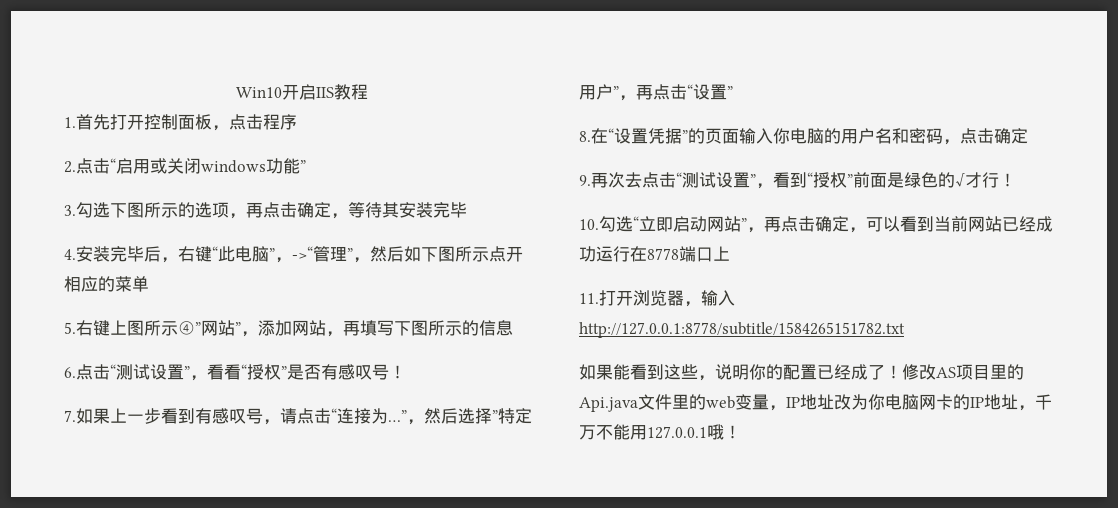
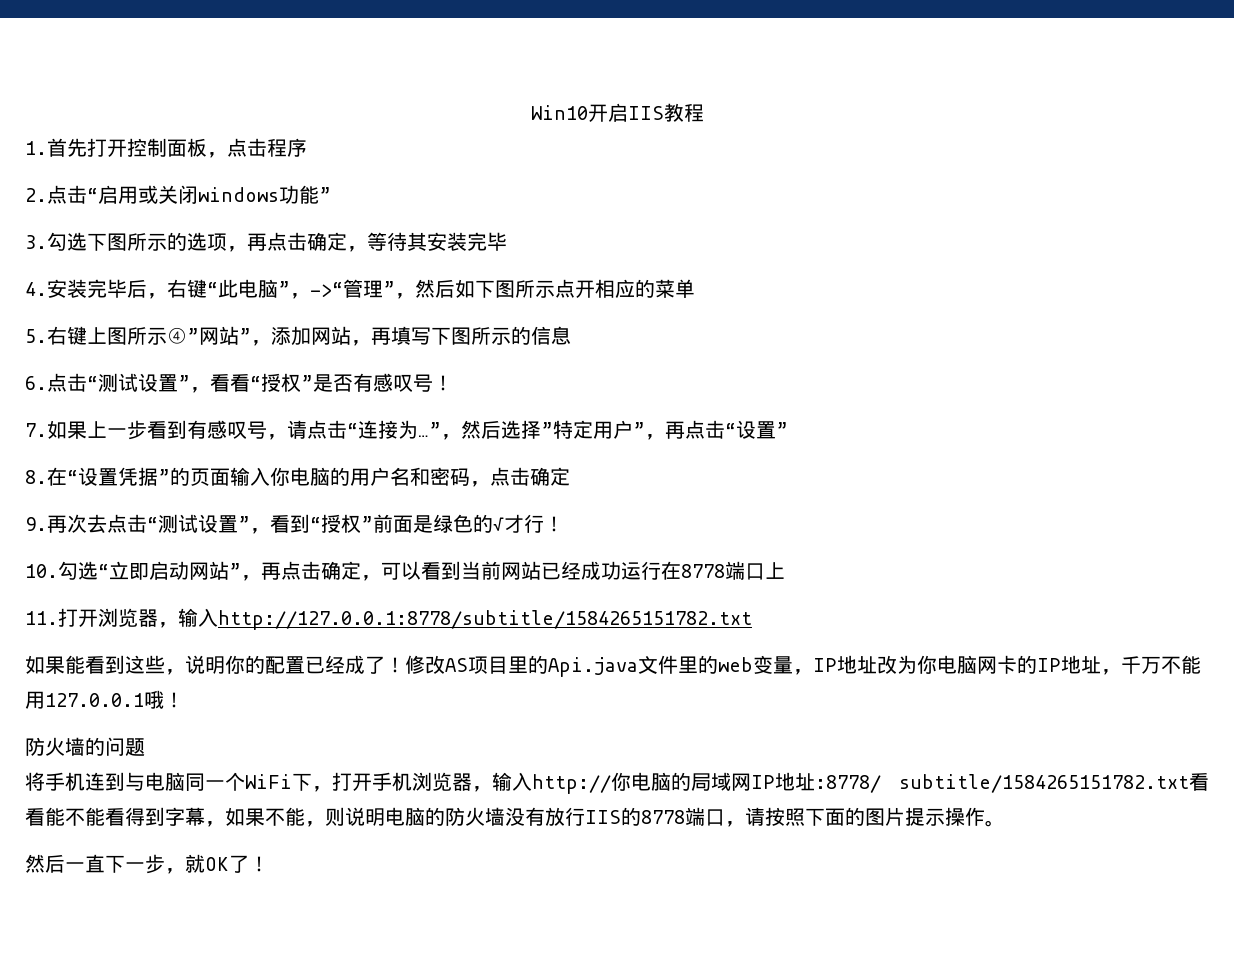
+ 防火墙的问题
+ 将手机连到与电脑同一个WiFi下，打开手机浏览器，输入http://你电脑的局域网IP地址:8778/ subtitle/1584265151782.txt看看能不能看得到字幕，如果不能，则说明电脑的防火墙没有放行IIS的8778端口，请按照下面的图片提示操作。
+ 然后一直下一步，就OK了！

